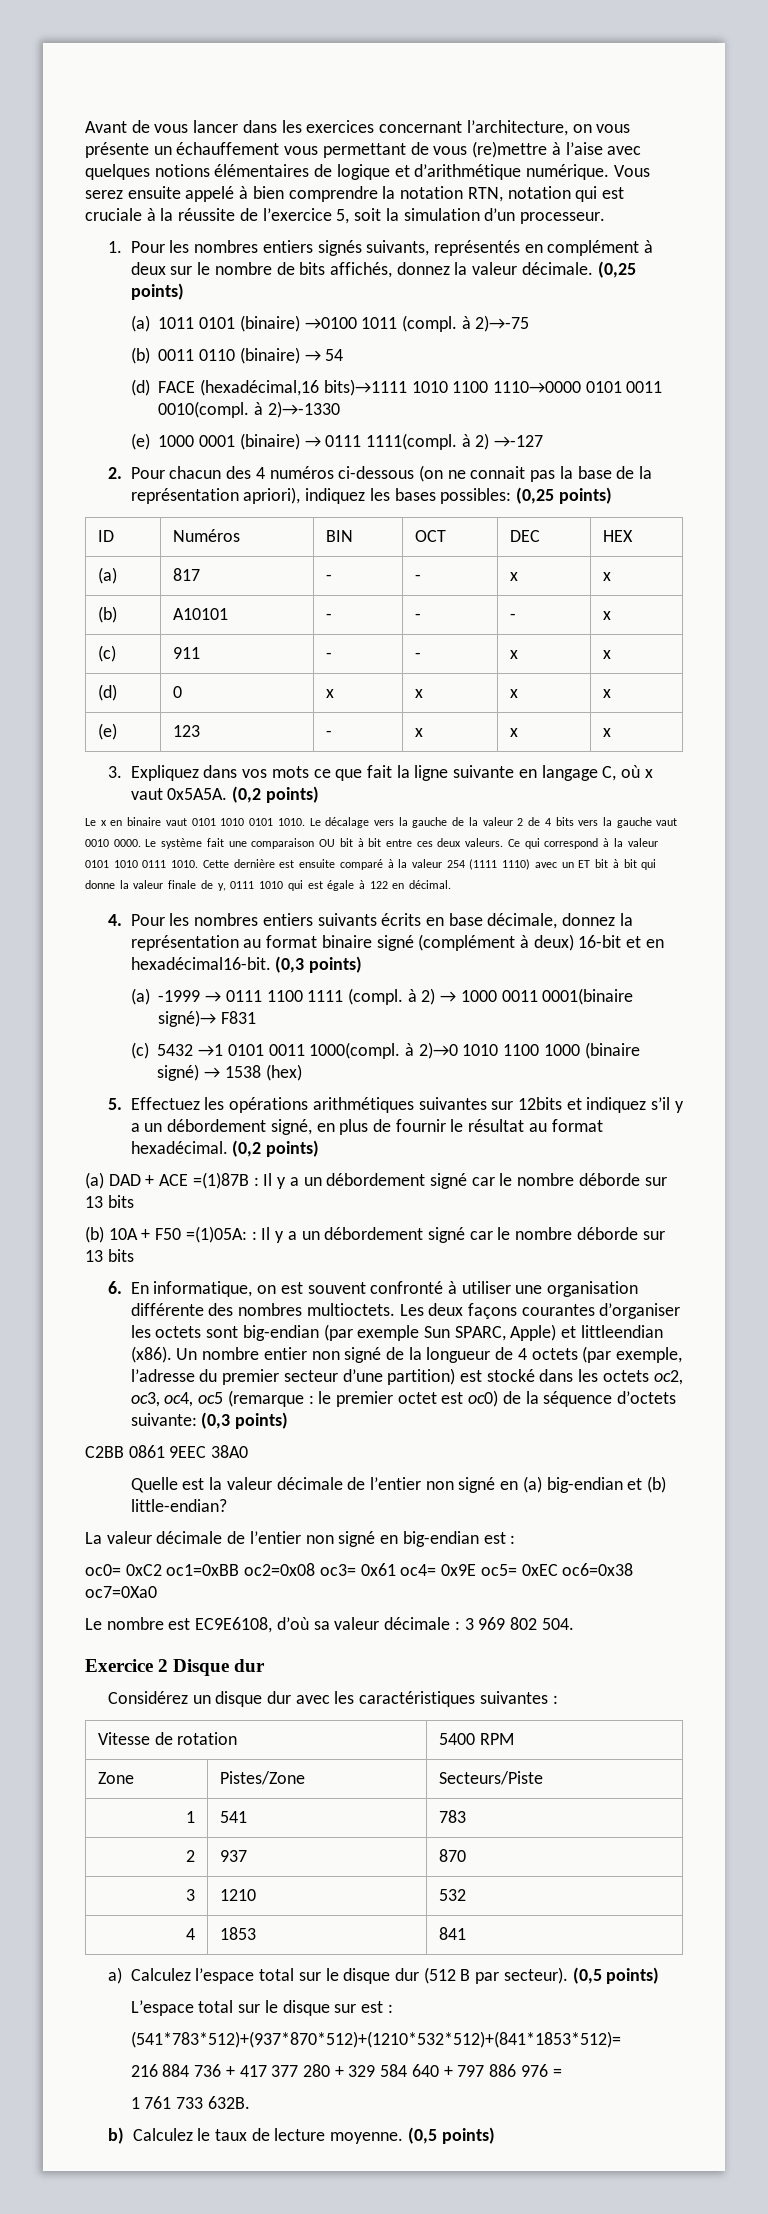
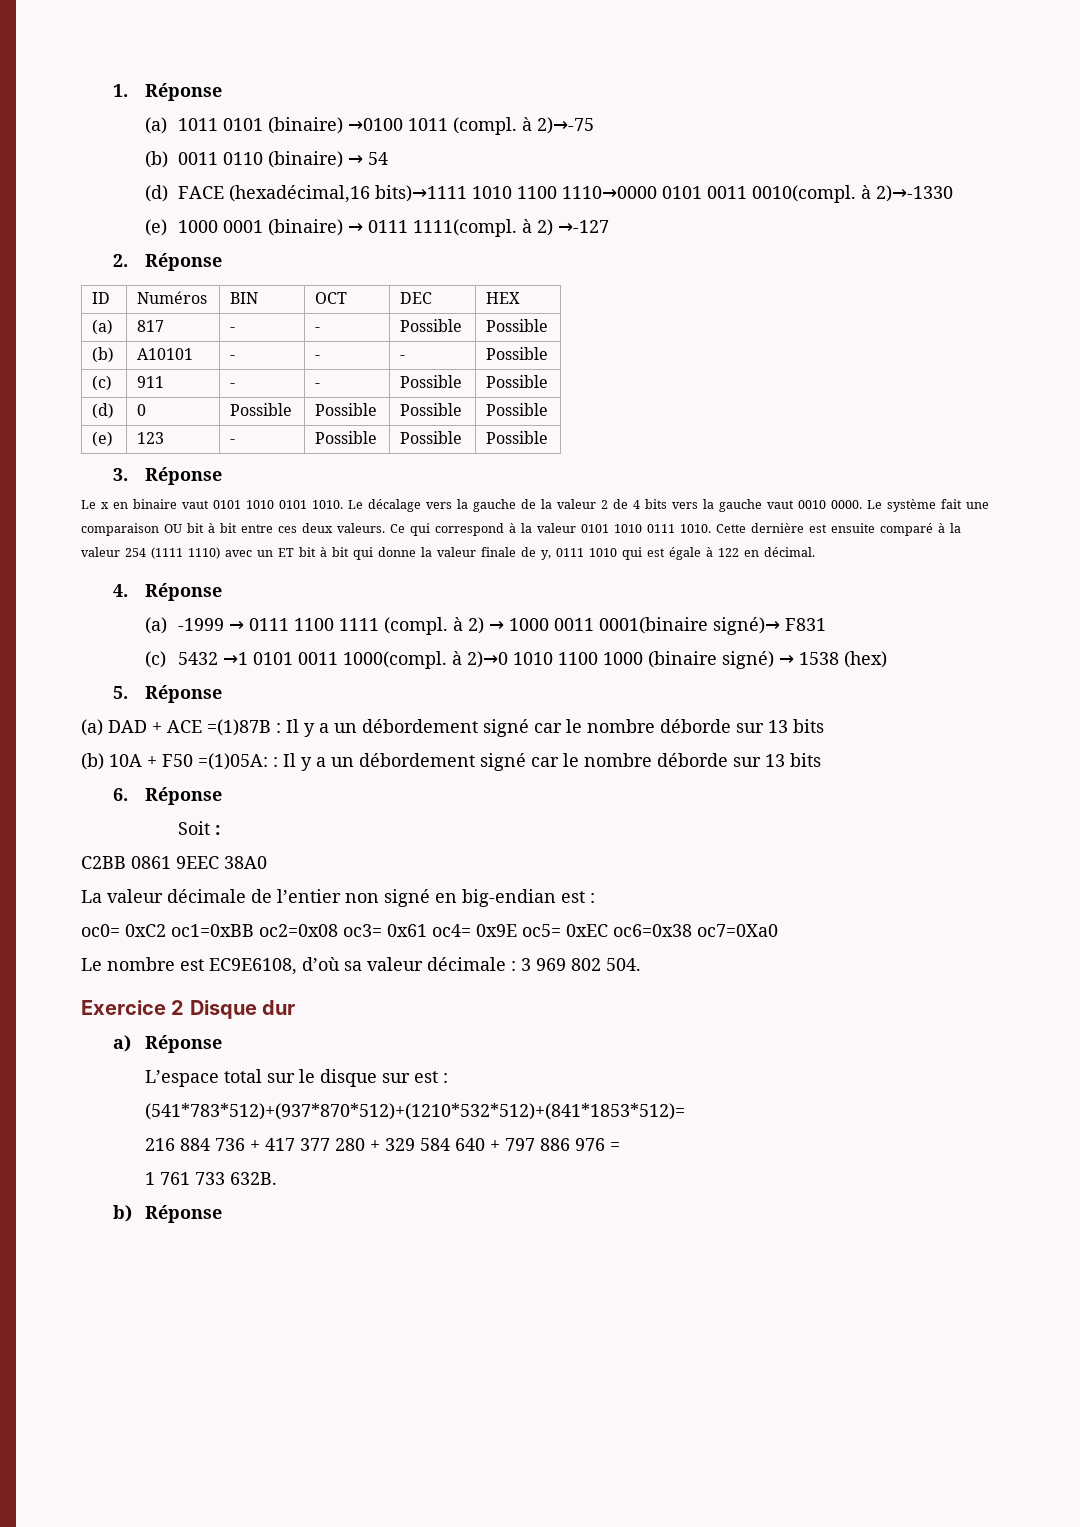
- Avant de vous lancer dans les exercices concernant l’architecture, on vous présente un échauffement vous permettant de vous (re)mettre à l’aise avec quelques notions élémentaires de logique et d’arithmétique numérique. Vous serez ensuite appelé à bien comprendre la notation RTN, notation qui est cruciale à la réussite de l’exercice 5, soit la simulation d’un processeur.
- 1. Pour les nombres entiers signés suivants, représentés en complément à deux sur le nombre de bits affichés, donnez la valeur décimale. (0,25 points)
+ 1. Réponse
- 2. Pour chacun des 4 numéros ci-dessous (on ne connait pas la base de la représentation apriori), indiquez les bases possibles: (0,25 points)
+ 2. Réponse
- (a) | 817 | - | - | x | x
+ (a) | 817 | - | - | Possible | Possible
- (b) | A10101 | - | - | - | x
+ (b) | A10101 | - | - | - | Possible
- (c) | 911 | - | - | x | x
+ (c) | 911 | - | - | Possible | Possible
- (d) | 0 | x | x | x | x
+ (d) | 0 | Possible | Possible | Possible | Possible
- (e) | 123 | - | x | x | x
- 3. Expliquez dans vos mots ce que fait la ligne suivante en langage C, où x vaut 0x5A5A. (0,2 points)
+ (e) | 123 | - | Possible | Possible | Possible
+ 3. Réponse
- 4. Pour les nombres entiers suivants écrits en base décimale, donnez la représentation au format binaire signé (complément à deux) 16-bit et en hexadécimal16-bit. (0,3 points)
+ 4. Réponse
- 5. Effectuez les opérations arithmétiques suivantes sur 12bits et indiquez s’il y a un débordement signé, en plus de fournir le résultat au format hexadécimal. (0,2 points)
+ 5. Réponse
- 6. En informatique, on est souvent confronté à utiliser une organisation différente des nombres multioctets. Les deux façons courantes d’organiser les octets sont big-endian (par exemple Sun SPARC, Apple) et littleendian (x86). Un nombre entier non signé de la longueur de 4 octets (par exemple, l’adresse du premier secteur d’une partition) est stocké dans les octets oc2, oc3, oc4, oc5 (remarque : le premier octet est oc0) de la séquence d’octets suivante: (0,3 points)
+ 6. Réponse
+ Soit :
  C2BB 0861 9EEC 38A0
- Quelle est la valeur décimale de l’entier non signé en (a) big-endian et (b) little-endian?
- Considérez un disque dur avec les caractéristiques suivantes :
- Vitesse de rotation | 5400 RPM
- Zone | Pistes/Zone | Secteurs/Piste
- 1 | 541 | 783
- 2 | 937 | 870
- 3 | 1210 | 532
- 4 | 1853 | 841
- a) Calculez l’espace total sur le disque dur (512 B par secteur). (0,5 points)
+ a) Réponse
- b) Calculez le taux de lecture moyenne. (0,5 points)
+ b) Réponse

